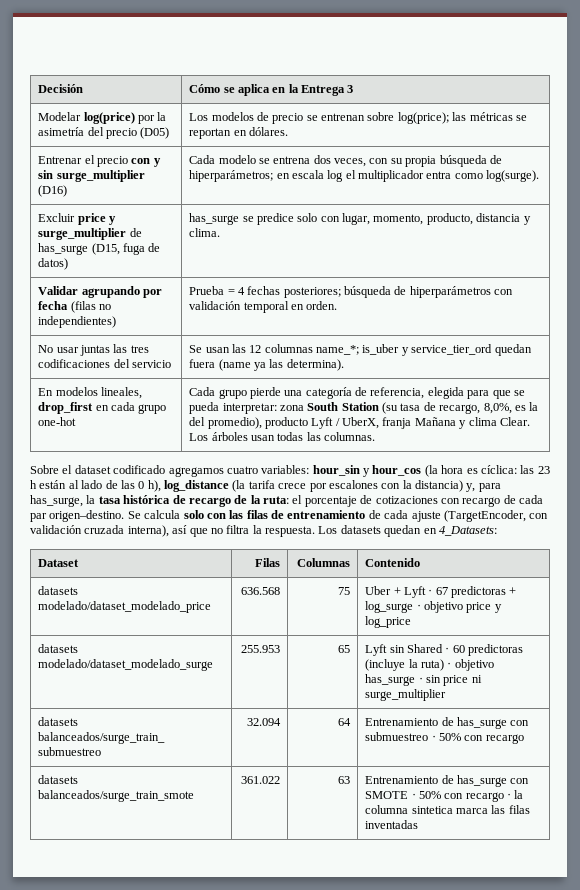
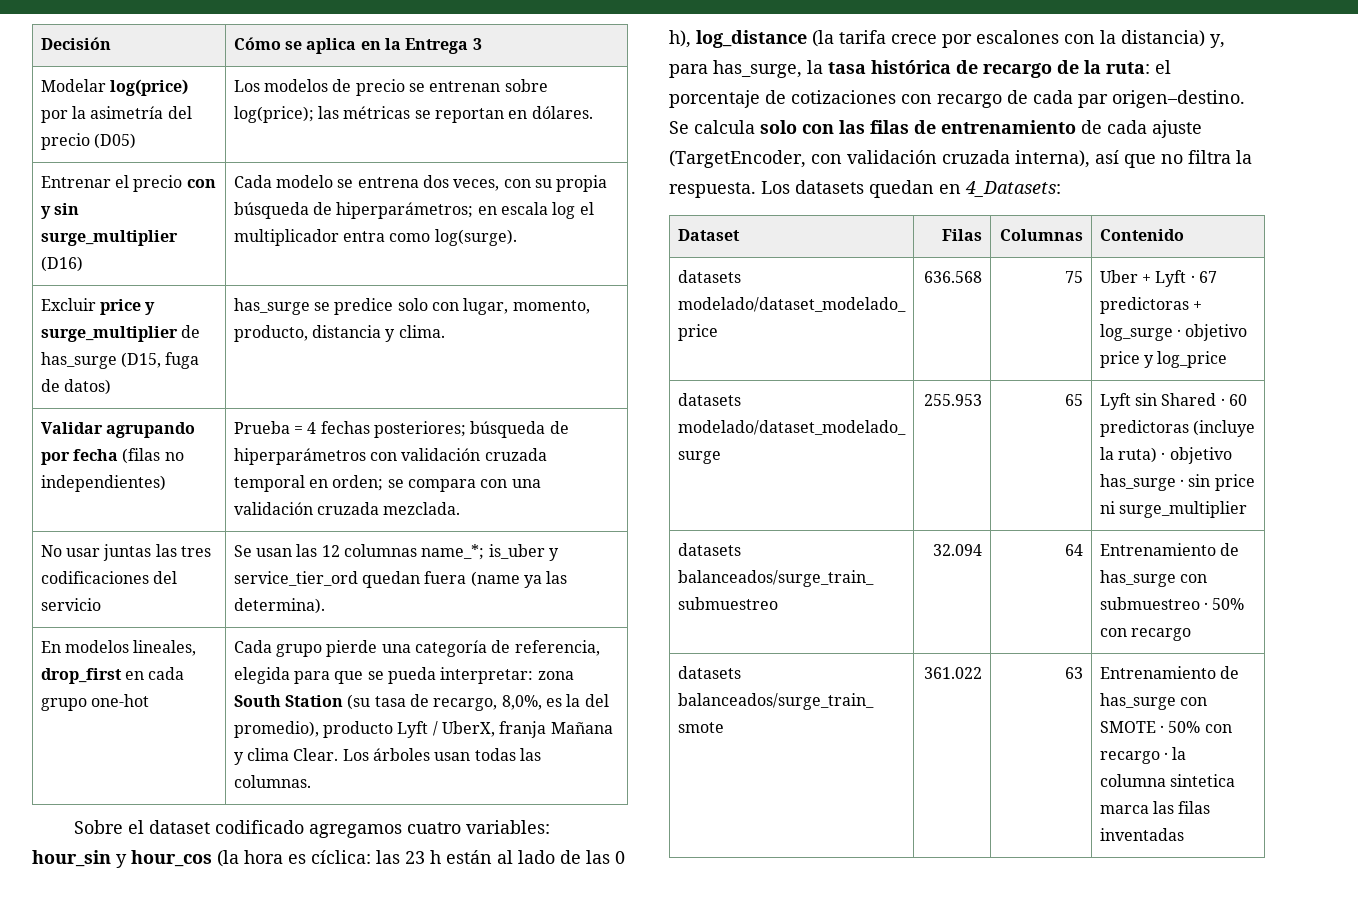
- Validar agrupando por fecha (filas no independientes) | Prueba = 4 fechas posteriores; búsqueda de hiperparámetros con validación temporal en orden.
+ Validar agrupando por fecha (filas no independientes) | Prueba = 4 fechas posteriores; búsqueda de hiperparámetros con validación cruzada temporal en orden; se compara con una validación cruzada mezclada.

